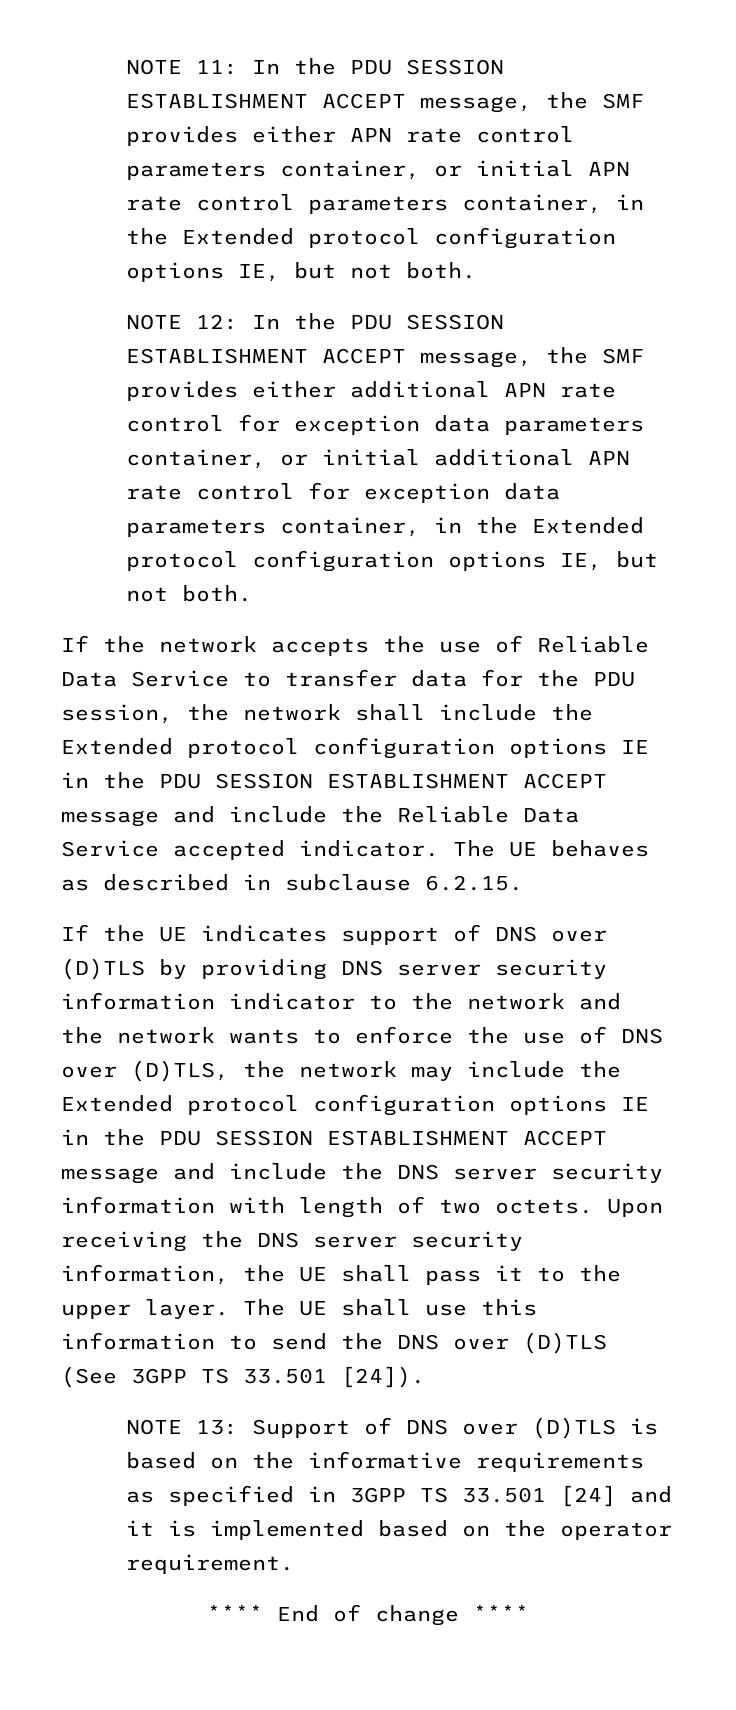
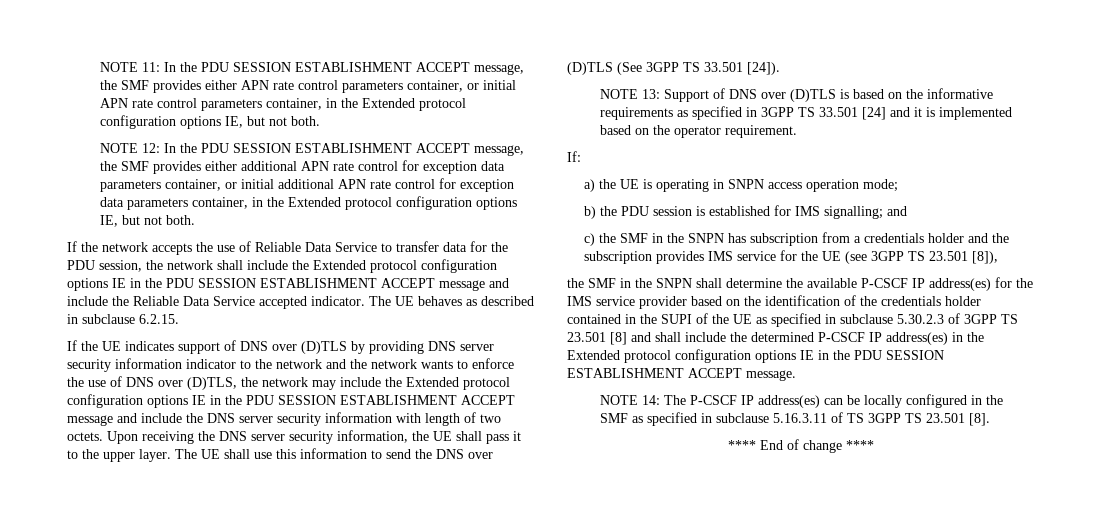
+ If:
+ a) the UE is operating in SNPN access operation mode;
+ b) the PDU session is established for IMS signalling; and
+ c) the SMF in the SNPN has subscription from a credentials holder and the subscription provides IMS service for the UE (see 3GPP TS 23.501 [8]),
+ the SMF in the SNPN shall determine the available P-CSCF IP address(es) for the IMS service provider based on the identification of the credentials holder contained in the SUPI of the UE as specified in subclause 5.30.2.3 of 3GPP TS 23.501 [8] and shall include the determined P-CSCF IP address(es) in the Extended protocol configuration options IE in the PDU SESSION ESTABLISHMENT ACCEPT message.
+ NOTE 14: The P-CSCF IP address(es) can be locally configured in the SMF as specified in subclause 5.16.3.11 of TS 3GPP TS 23.501 [8].

